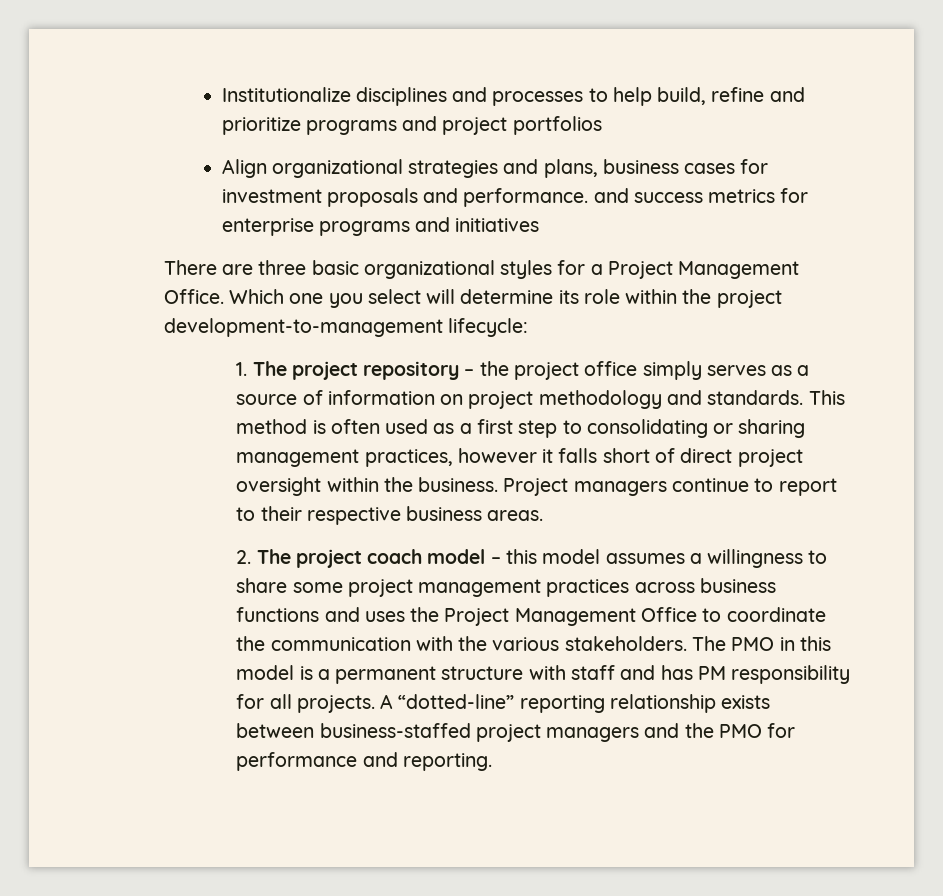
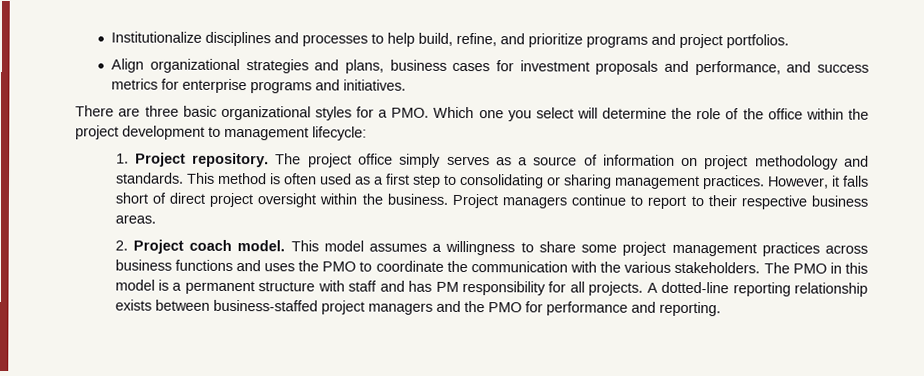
- Institutionalize disciplines and processes to help build, refine and prioritize programs and project portfolios
+ Institutionalize disciplines and processes to help build, refine, and prioritize programs and project portfolios.
- Align organizational strategies and plans, business cases for investment proposals and performance. and success metrics for enterprise programs and initiatives
+ Align organizational strategies and plans, business cases for investment proposals and performance, and success metrics for enterprise programs and initiatives.
- There are three basic organizational styles for a Project Management Office. Which one you select will determine its role within the project development-to-management lifecycle:
- 1. The project repository – the project office simply serves as a source of information on project methodology and standards.
+ There are three basic organizational styles for a PMO. Which one you select will determine the role of the office within the project development to management lifecycle:
+ 1. Project repository. The project office simply serves as a source of information on project methodology and standards.
- This method is often used as a first step to consolidating or sharing management practices, however it falls short of direct project oversight within the business.
+ This method is often used as a first step to consolidating or sharing management practices. However, it falls short of direct project oversight within the business.
- 2. The project coach model – this model assumes a willingness to share some project management practices across business functions and uses the Project Management Office to coordinate the communication with the various stakeholders.
+ 2. Project coach model. This model assumes a willingness to share some project management practices across business functions and uses the PMO to coordinate the communication with the various stakeholders.
- A “dotted-line” reporting relationship exists between business-staffed project managers and the PMO for performance and reporting.
+ A dotted-line reporting relationship exists between business-staffed project managers and the PMO for performance and reporting.

